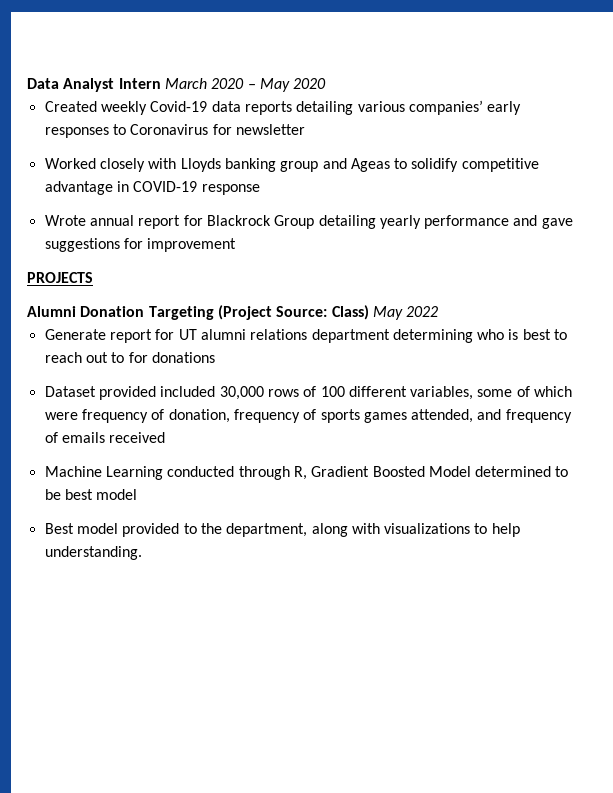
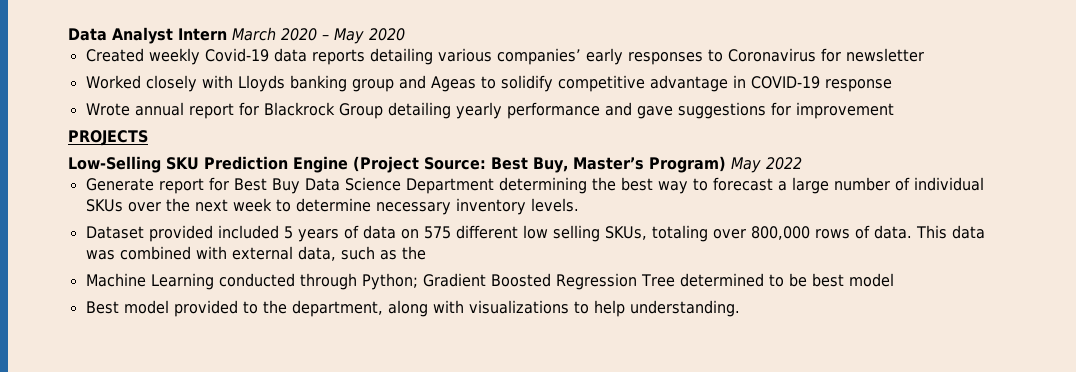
- Alumni Donation Targeting (Project Source: Class) May 2022
+ Low-Selling SKU Prediction Engine (Project Source: Best Buy, Master’s Program) May 2022
- Generate report for UT alumni relations department determining who is best to reach out to for donations
- Dataset provided included 30,000 rows of 100 different variables, some of which were frequency of donation, frequency of sports games attended, and frequency of emails received
+ Generate report for Best Buy Data Science Department determining the best way to forecast a large number of individual SKUs over the next week to determine necessary inventory levels.
+ Dataset provided included 5 years of data on 575 different low selling SKUs, totaling over 800,000 rows of data. This data was combined with external data, such as the
- Machine Learning conducted through R, Gradient Boosted Model determined to be best model
+ Machine Learning conducted through Python; Gradient Boosted Regression Tree determined to be best model

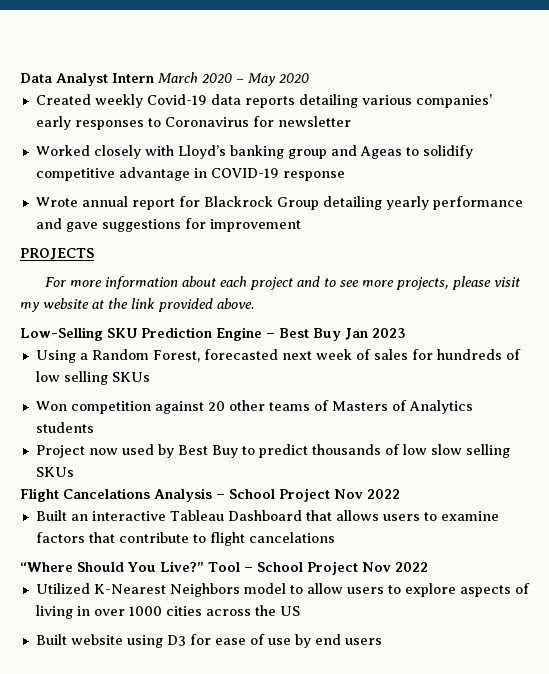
- Worked closely with Lloyds banking group and Ageas to solidify competitive advantage in COVID-19 response
+ Worked closely with Lloyd’s banking group and Ageas to solidify competitive advantage in COVID-19 response
- Low-Selling SKU Prediction Engine (Project Source: Best Buy, Master’s Program) May 2022
- Generate report for Best Buy Data Science Department determining the best way to forecast a large number of individual SKUs over the next week to determine necessary inventory levels.
- Dataset provided included 5 years of data on 575 different low selling SKUs, totaling over 800,000 rows of data. This data was combined with external data, such as the
- Machine Learning conducted through Python; Gradient Boosted Regression Tree determined to be best model
- Best model provided to the department, along with visualizations to help understanding.
+ For more information about each project and to see more projects, please visit my website at the link provided above.
+ Low-Selling SKU Prediction Engine – Best Buy Jan 2023
+ Using a Random Forest, forecasted next week of sales for hundreds of low selling SKUs
+ Won competition against 20 other teams of Masters of Analytics students
+ Project now used by Best Buy to predict thousands of low slow selling SKUs
+ Flight Cancelations Analysis – School Project Nov 2022
+ Built an interactive Tableau Dashboard that allows users to examine factors that contribute to flight cancelations
+ “Where Should You Live?” Tool – School Project Nov 2022
+ Utilized K-Nearest Neighbors model to allow users to explore aspects of living in over 1000 cities across the US
+ Built website using D3 for ease of use by end users

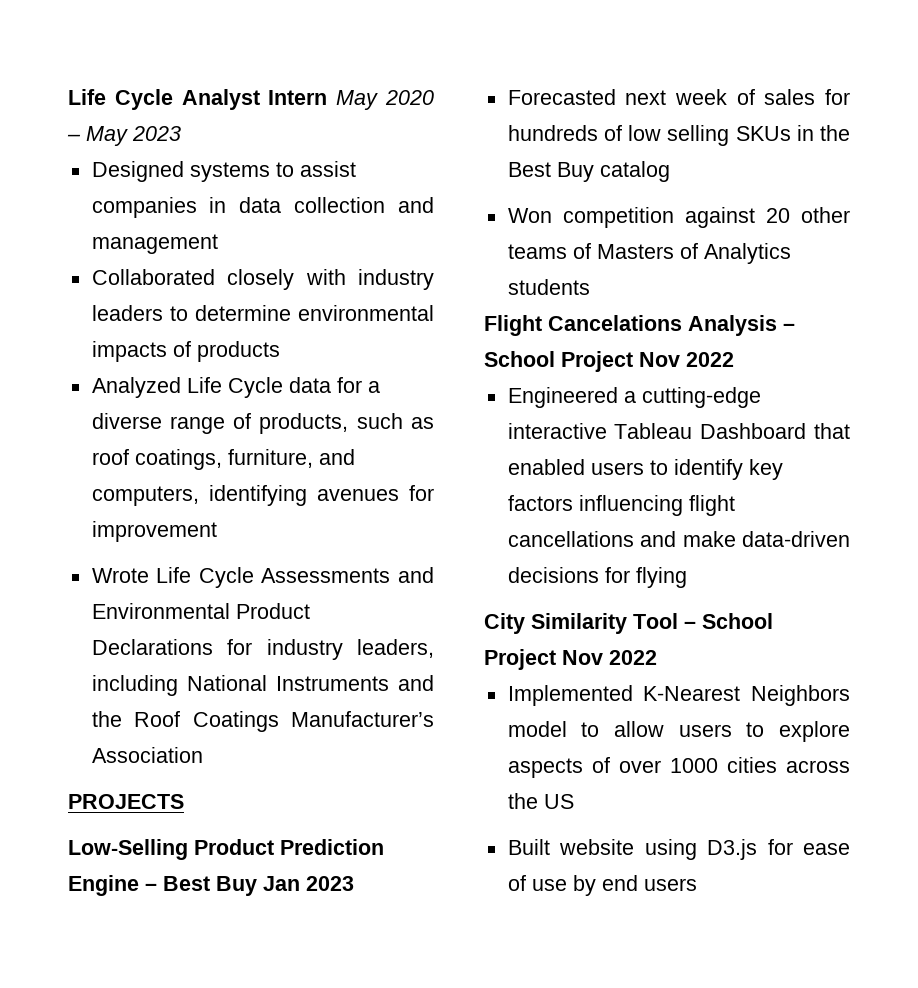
- Data Analyst Intern March 2020 – May 2020
- Created weekly Covid-19 data reports detailing various companies’ early responses to Coronavirus for newsletter
- Worked closely with Lloyd’s banking group and Ageas to solidify competitive advantage in COVID-19 response
- Wrote annual report for Blackrock Group detailing yearly performance and gave suggestions for improvement
+ Life Cycle Analyst Intern May 2020 – May 2023
+ Designed systems to assist companies in data collection and management
+ Collaborated closely with industry leaders to determine environmental impacts of products
+ Analyzed Life Cycle data for a diverse range of products, such as roof coatings, furniture, and computers, identifying avenues for improvement
+ Wrote Life Cycle Assessments and Environmental Product Declarations for industry leaders, including National Instruments and the Roof Coatings Manufacturer’s Association
  PROJECTS
- For more information about each project and to see more projects, please visit my website at the link provided above.
- Low-Selling SKU Prediction Engine – Best Buy Jan 2023
+ Low-Selling Product Prediction Engine – Best Buy Jan 2023
- Using a Random Forest, forecasted next week of sales for hundreds of low selling SKUs
+ Forecasted next week of sales for hundreds of low selling SKUs in the Best Buy catalog
- Project now used by Best Buy to predict thousands of low slow selling SKUs
- Built an interactive Tableau Dashboard that allows users to examine factors that contribute to flight cancelations
- “Where Should You Live?” Tool – School Project Nov 2022
+ Engineered a cutting-edge interactive Tableau Dashboard that enabled users to identify key factors influencing flight cancellations and make data-driven decisions for flying
+ City Similarity Tool – School Project Nov 2022
- Utilized K-Nearest Neighbors model to allow users to explore aspects of living in over 1000 cities across the US
+ Implemented K-Nearest Neighbors model to allow users to explore aspects of over 1000 cities across the US
- Built website using D3 for ease of use by end users
+ Built website using D3.js for ease of use by end users

